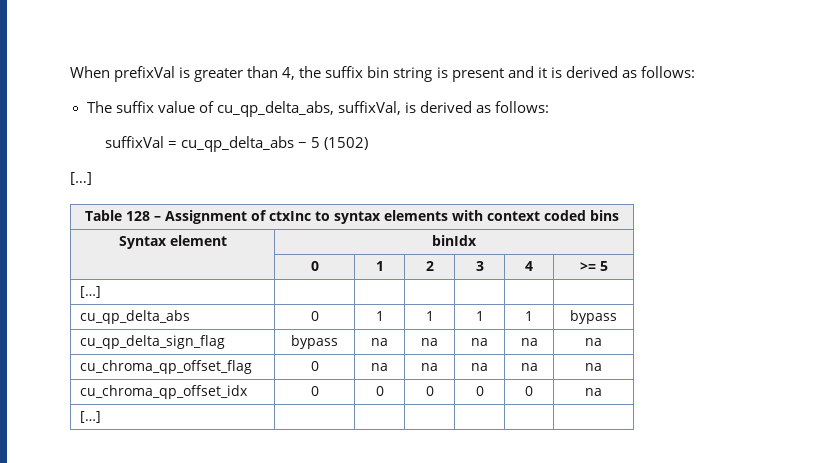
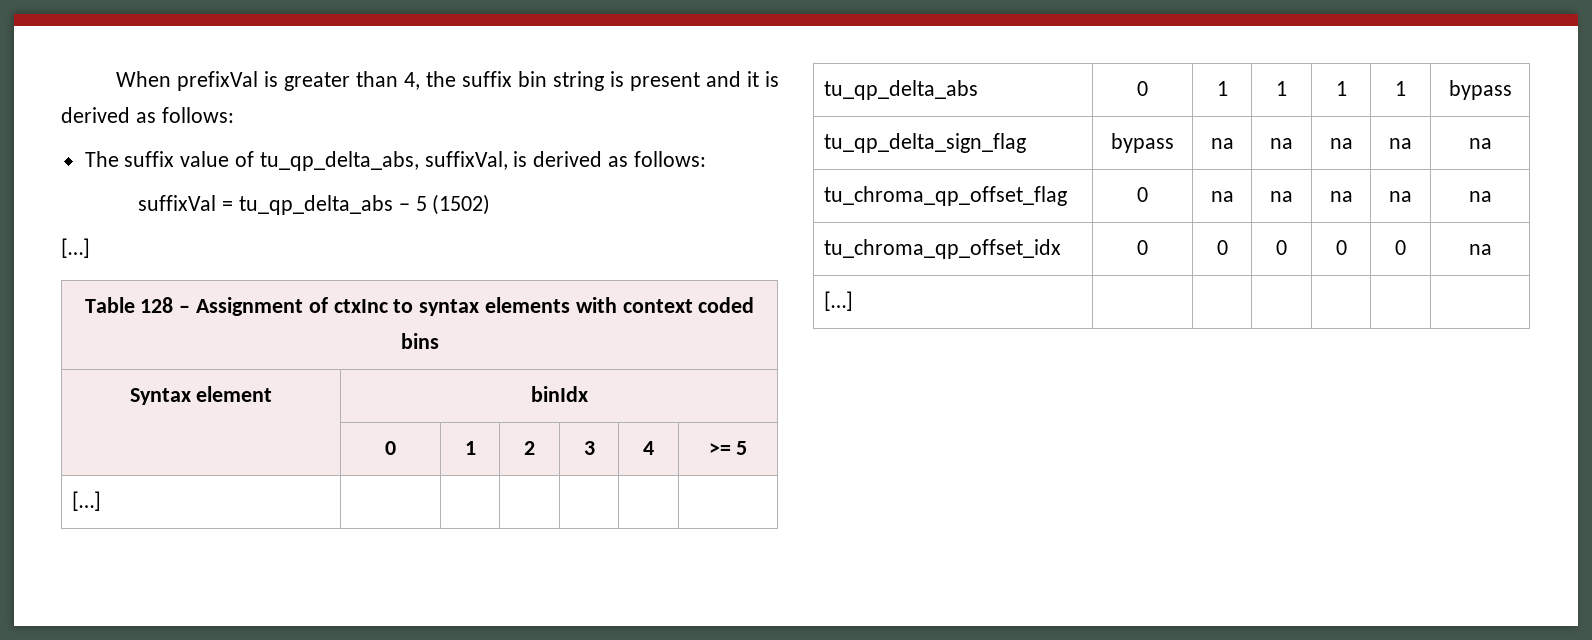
- The suffix value of cu_qp_delta_abs, suffixVal, is derived as follows:
+ The suffix value of tu_qp_delta_abs, suffixVal, is derived as follows:
- suffixVal = cu_qp_delta_abs − 5 (1502)
+ suffixVal = tu_qp_delta_abs − 5 (1502)
- cu_qp_delta_abs | 0 | 1 | 1 | 1 | 1 | bypass
+ tu_qp_delta_abs | 0 | 1 | 1 | 1 | 1 | bypass
- cu_qp_delta_sign_flag | bypass | na | na | na | na | na
+ tu_qp_delta_sign_flag | bypass | na | na | na | na | na
- cu_chroma_qp_offset_flag | 0 | na | na | na | na | na
+ tu_chroma_qp_offset_flag | 0 | na | na | na | na | na
- cu_chroma_qp_offset_idx | 0 | 0 | 0 | 0 | 0 | na
+ tu_chroma_qp_offset_idx | 0 | 0 | 0 | 0 | 0 | na

